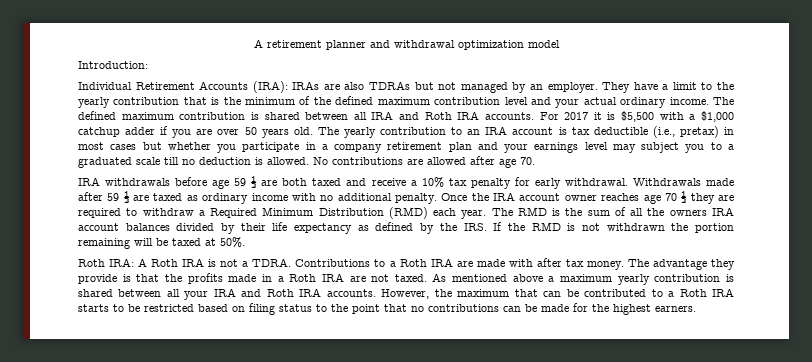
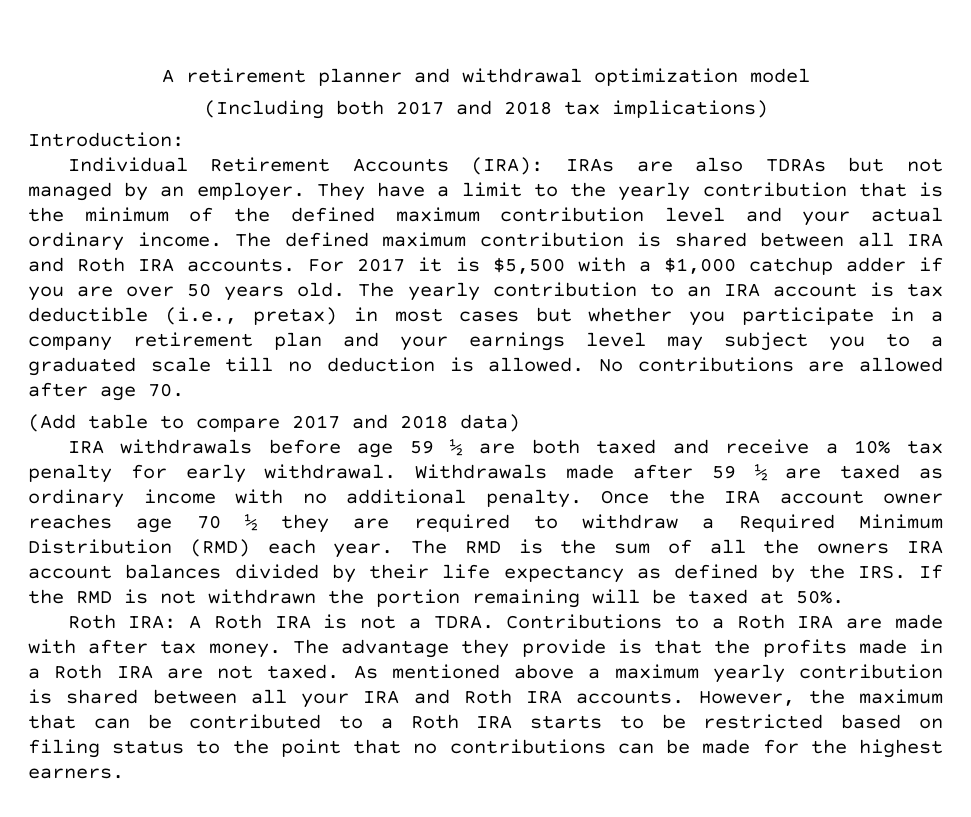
+ (Including both 2017 and 2018 tax implications)
+ (Add table to compare 2017 and 2018 data)

